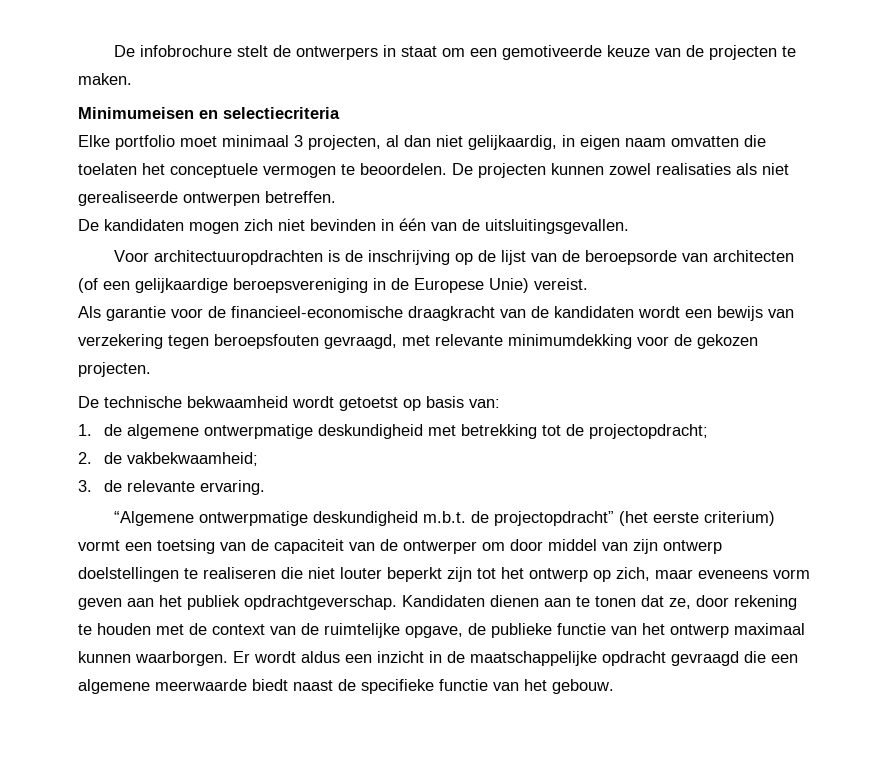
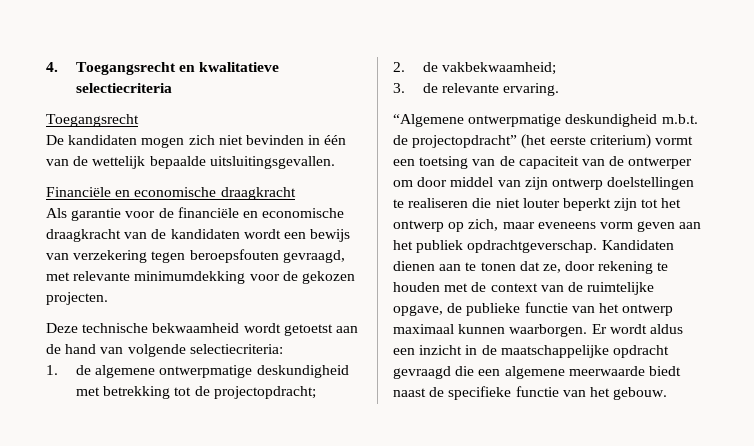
- De infobrochure stelt de ontwerpers in staat om een gemotiveerde keuze van de projecten te maken.
- Minimumeisen en selectiecriteria
- Elke portfolio moet minimaal 3 projecten, al dan niet gelijkaardig, in eigen naam omvatten die toelaten het conceptuele vermogen te beoordelen. De projecten kunnen zowel realisaties als niet gerealiseerde ontwerpen betreffen.
+ 4. Toegangsrecht en kwalitatieve selectiecriteria
+ Toegangsrecht
- De kandidaten mogen zich niet bevinden in één van de uitsluitingsgevallen.
+ De kandidaten mogen zich niet bevinden in één van de wettelijk bepaalde uitsluitingsgevallen.
- Voor architectuuropdrachten is de inschrijving op de lijst van de beroepsorde van architecten (of een gelijkaardige beroepsvereniging in de Europese Unie) vereist.
+ Financiële en economische draagkracht
- Als garantie voor de financieel-economische draagkracht van de kandidaten wordt een bewijs van verzekering tegen beroepsfouten gevraagd, met relevante minimumdekking voor de gekozen projecten.
+ Als garantie voor de financiële en economische draagkracht van de kandidaten wordt een bewijs van verzekering tegen beroepsfouten gevraagd, met relevante minimumdekking voor de gekozen projecten.
- De technische bekwaamheid wordt getoetst op basis van:
+ Deze technische bekwaamheid wordt getoetst aan de hand van volgende selectiecriteria:

